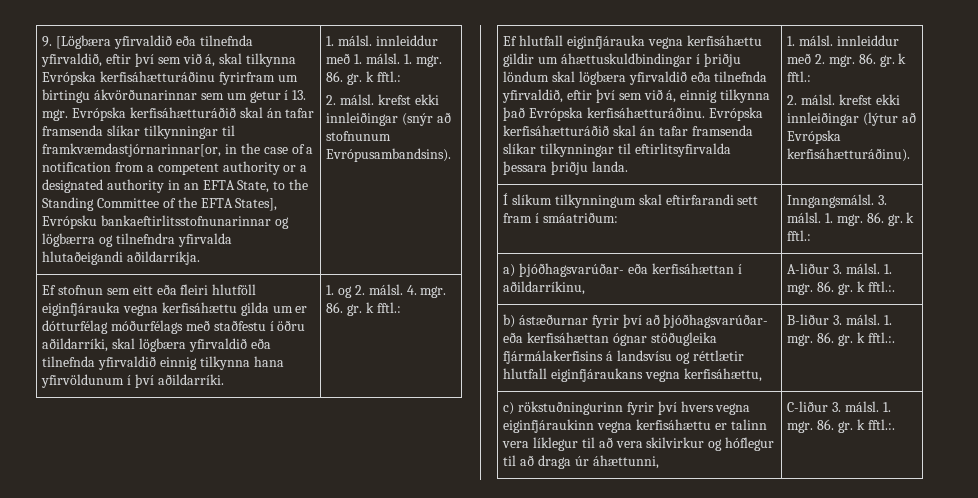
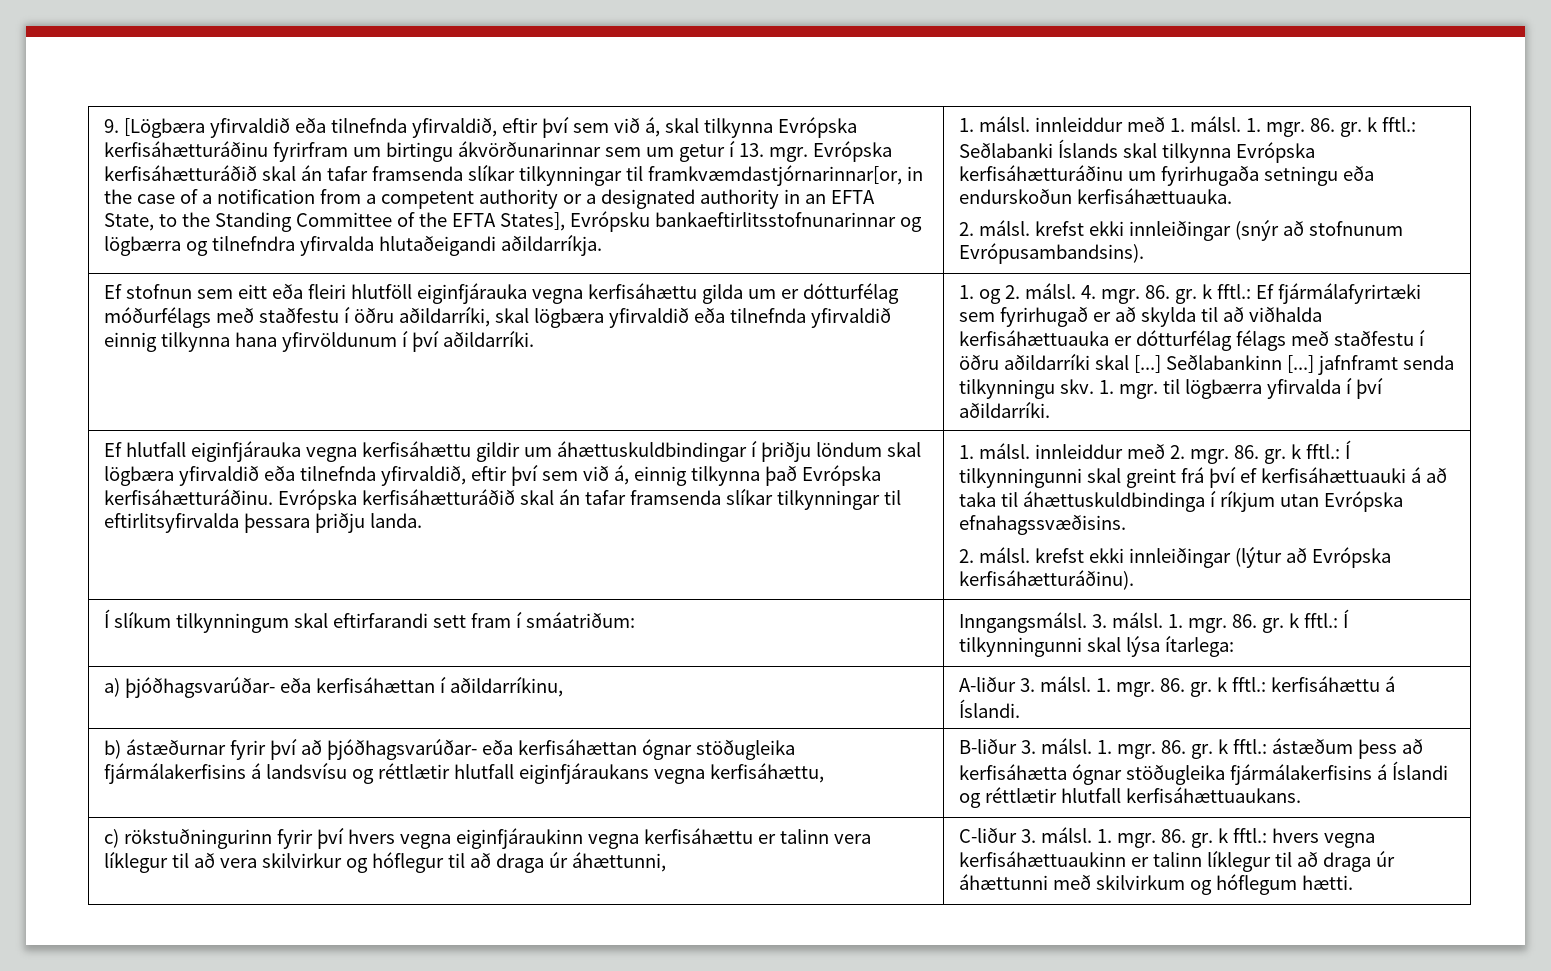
- 1. málsl. innleiddur með 1. málsl. 1. mgr. 86. gr. k fftl.:
+ 1. málsl. innleiddur með 1. málsl. 1. mgr. 86. gr. k fftl.: Seðlabanki Íslands skal tilkynna Evrópska kerfisáhætturáðinu um fyrirhugaða setningu eða endurskoðun kerfisáhættuauka.
- 4. mgr. 86. gr. k fftl.:
+ 4. mgr. 86. gr. k fftl.: Ef fjármálafyrirtæki sem fyrirhugað er að skylda til að viðhalda kerfisáhættuauka er dótturfélag félags með staðfestu í öðru aðildarríki skal [...] Seðlabankinn [...] jafnframt senda tilkynningu skv. 1. mgr. til lögbærra yfirvalda í því aðildarríki.
- 1. málsl. innleiddur með 2. mgr. 86. gr. k fftl.:
+ 1. málsl. innleiddur með 2. mgr. 86. gr. k fftl.: Í tilkynningunni skal greint frá því ef kerfisáhættuauki á að taka til áhættuskuldbindinga í ríkjum utan Evrópska efnahagssvæðisins.
- Í slíkum tilkynningum skal eftirfarandi sett fram í smáatriðum: | Inngangsmálsl. 3. málsl. 1. mgr. 86. gr. k fftl.:
+ Í slíkum tilkynningum skal eftirfarandi sett fram í smáatriðum: | Inngangsmálsl. 3. málsl. 1. mgr. 86. gr. k fftl.: Í tilkynningunni skal lýsa ítarlega:
- a) þjóðhagsvarúðar- eða kerfisáhættan í aðildarríkinu, | A-liður 3. málsl. 1. mgr. 86. gr. k fftl.:.
+ a) þjóðhagsvarúðar- eða kerfisáhættan í aðildarríkinu, | A-liður 3. málsl. 1. mgr. 86. gr. k fftl.: kerfisáhættu á Íslandi.
- B-liður 3. málsl. 1. mgr. 86. gr. k fftl.:.
+ B-liður 3. málsl. 1. mgr. 86. gr. k fftl.: ástæðum þess að kerfisáhætta ógnar stöðugleika fjármálakerfisins á Íslandi og réttlætir hlutfall kerfisáhættuaukans.
- C-liður 3. málsl. 1. mgr. 86. gr. k fftl.:.
+ C-liður 3. málsl. 1. mgr. 86. gr. k fftl.: hvers vegna kerfisáhættuaukinn er talinn líklegur til að draga úr áhættunni með skilvirkum og hóflegum hætti.

